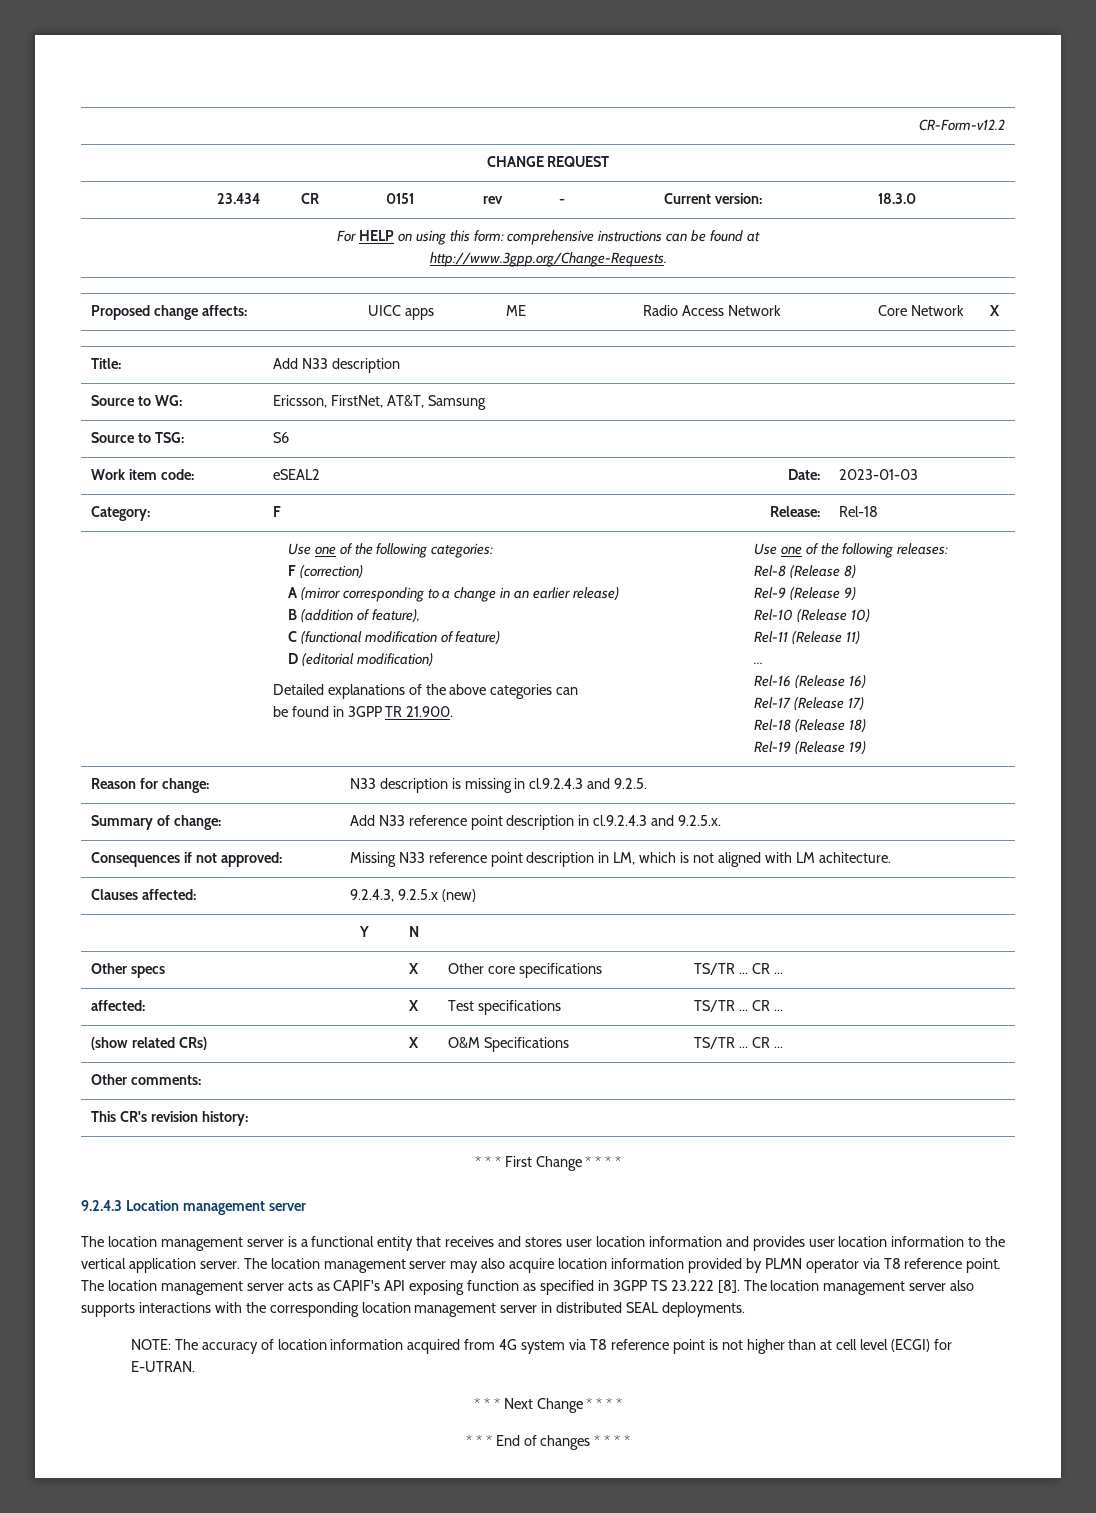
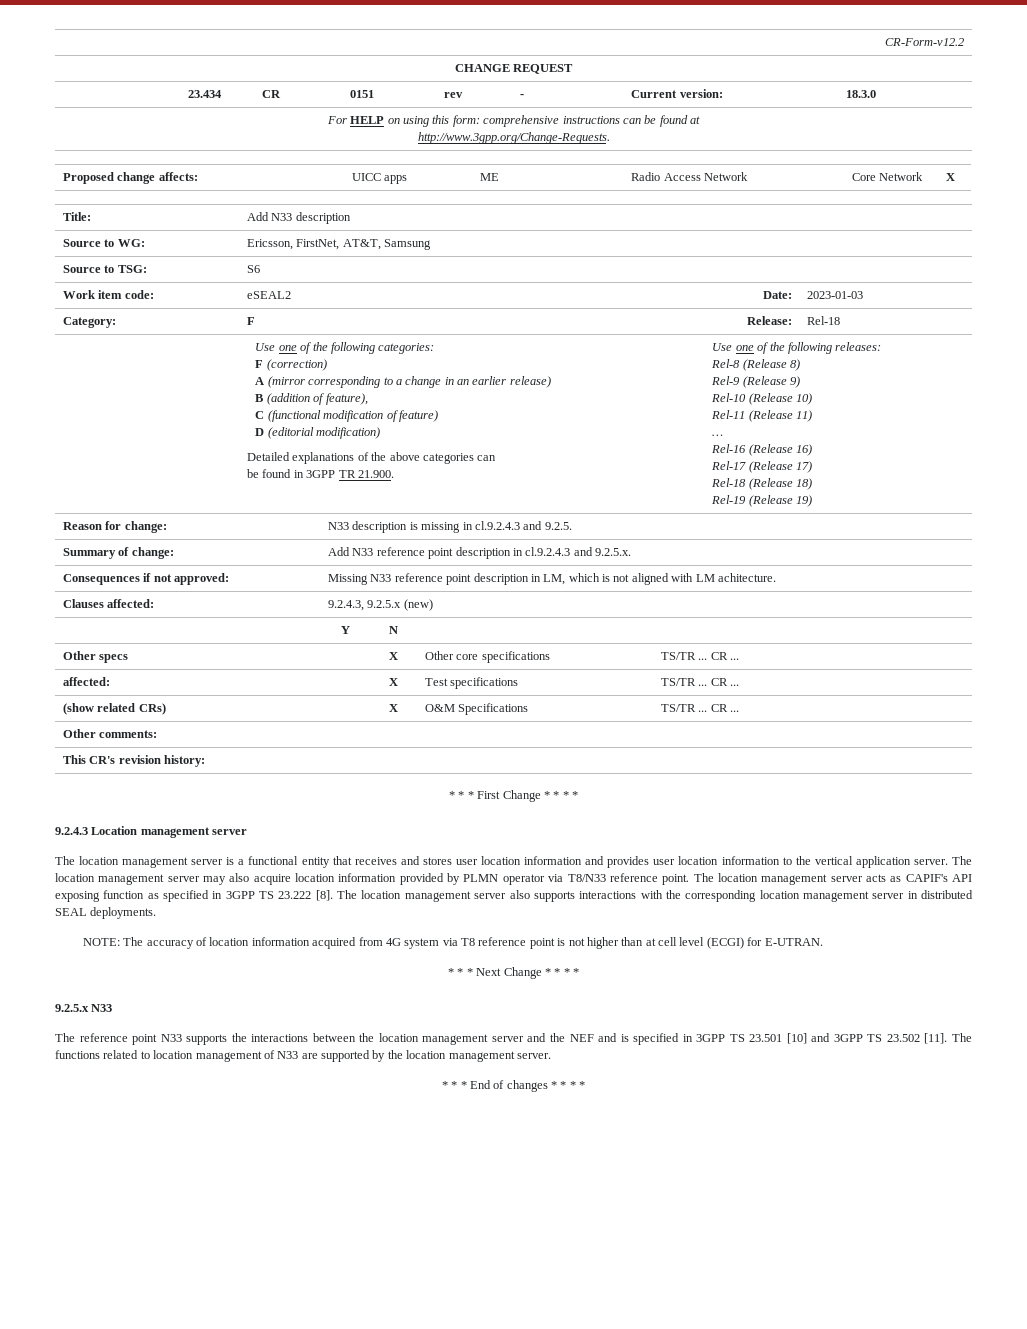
- The location management server may also acquire location information provided by PLMN operator via T8 reference point.
+ The location management server may also acquire location information provided by PLMN operator via T8/N33 reference point.
+ 9.2.5.x N33
+ The reference point N33 supports the interactions between the location management server and the NEF and is specified in 3GPP TS 23.501 [10] and 3GPP TS 23.502 [11]. The functions related to location management of N33 are supported by the location management server.

